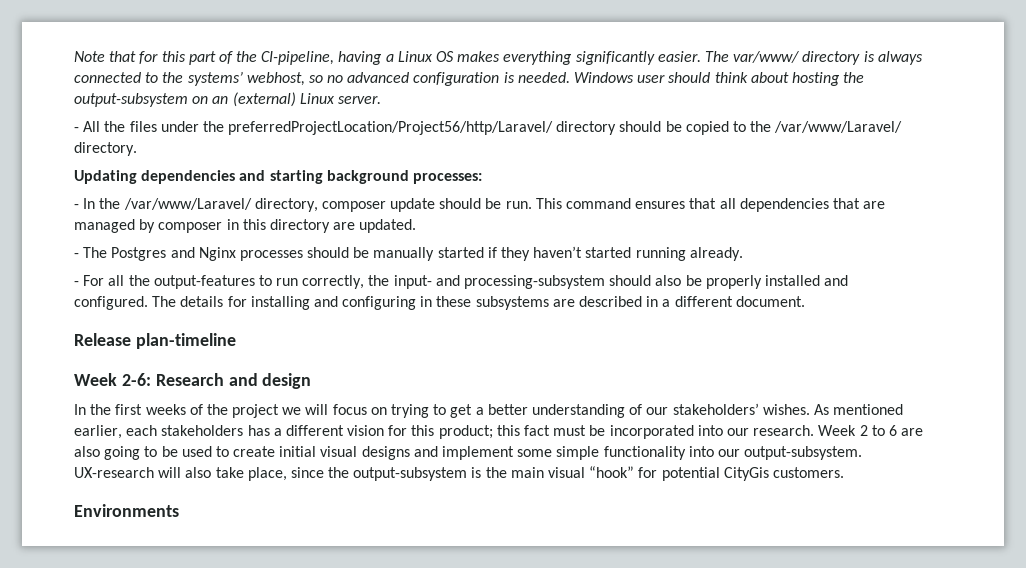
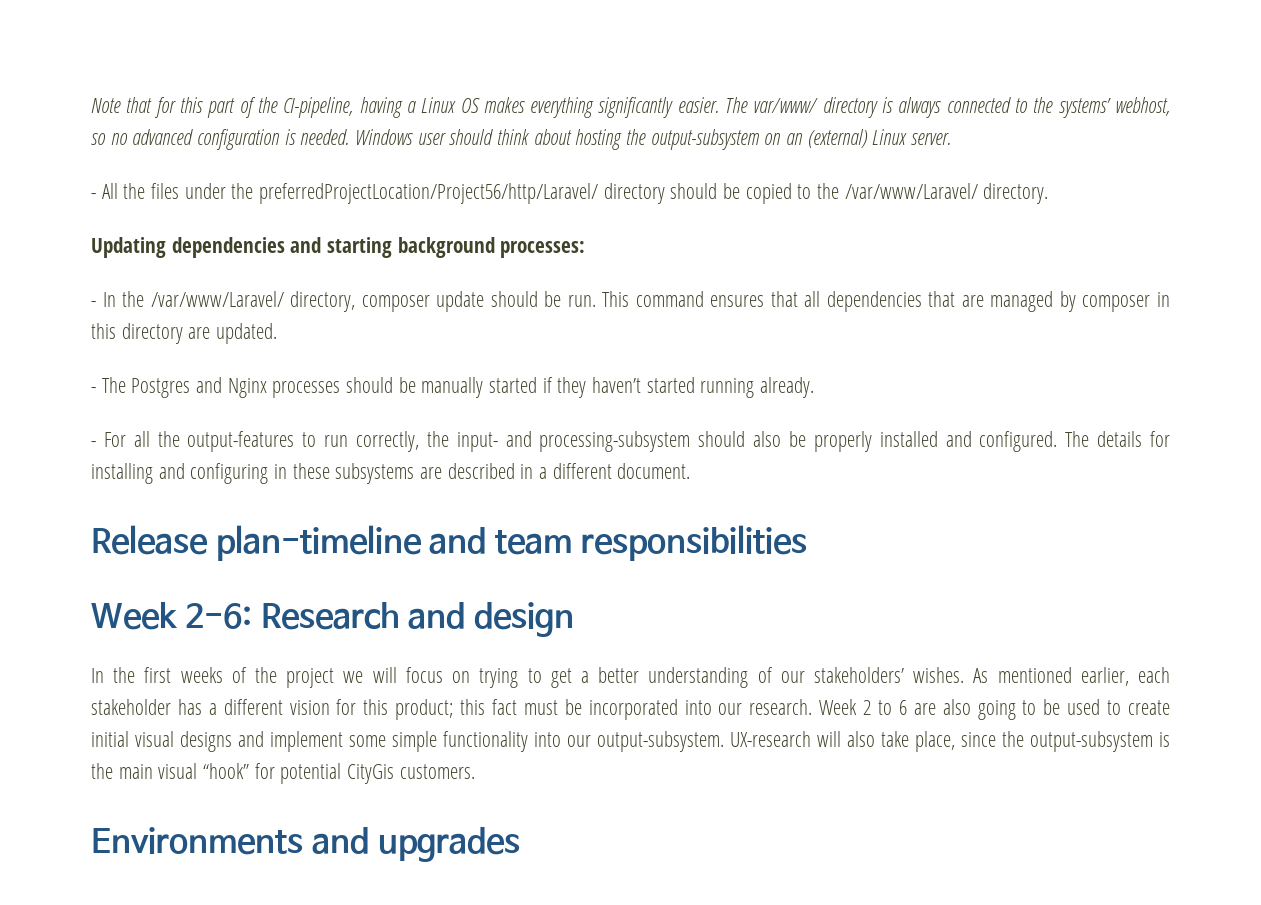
- Release plan-timeline
+ Release plan-timeline and team responsibilities
- As mentioned earlier, each stakeholders has a different vision for this product; this fact must be incorporated into our research.
+ As mentioned earlier, each stakeholder has a different vision for this product; this fact must be incorporated into our research.
- Environments
+ Environments and upgrades

